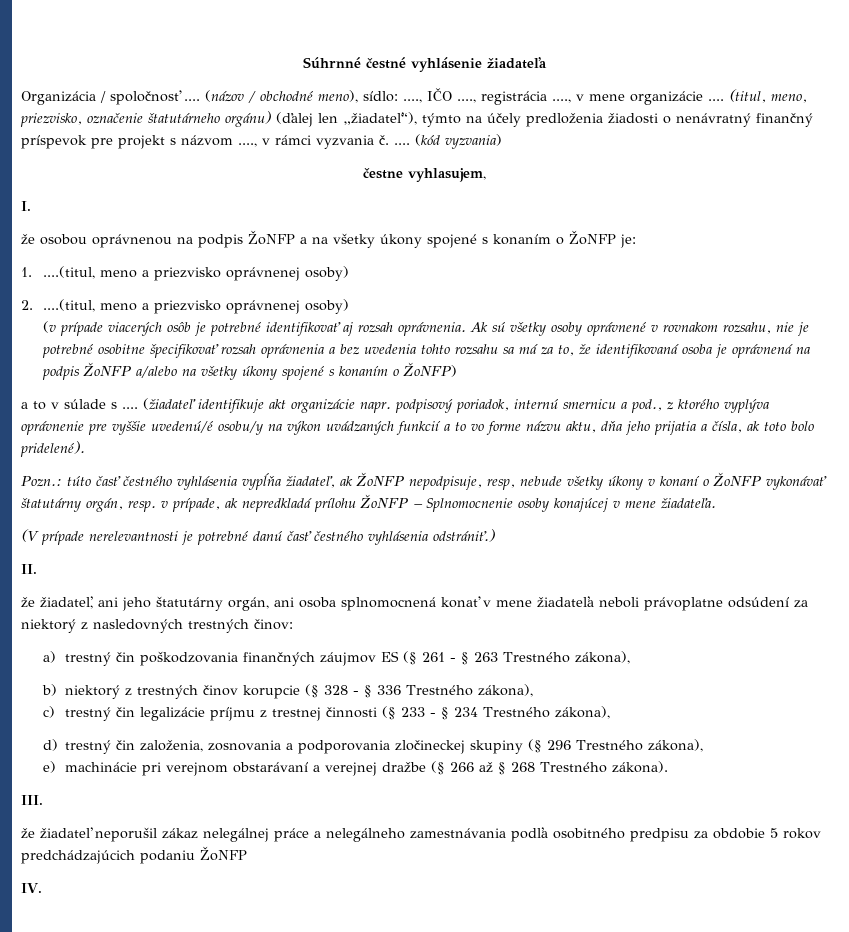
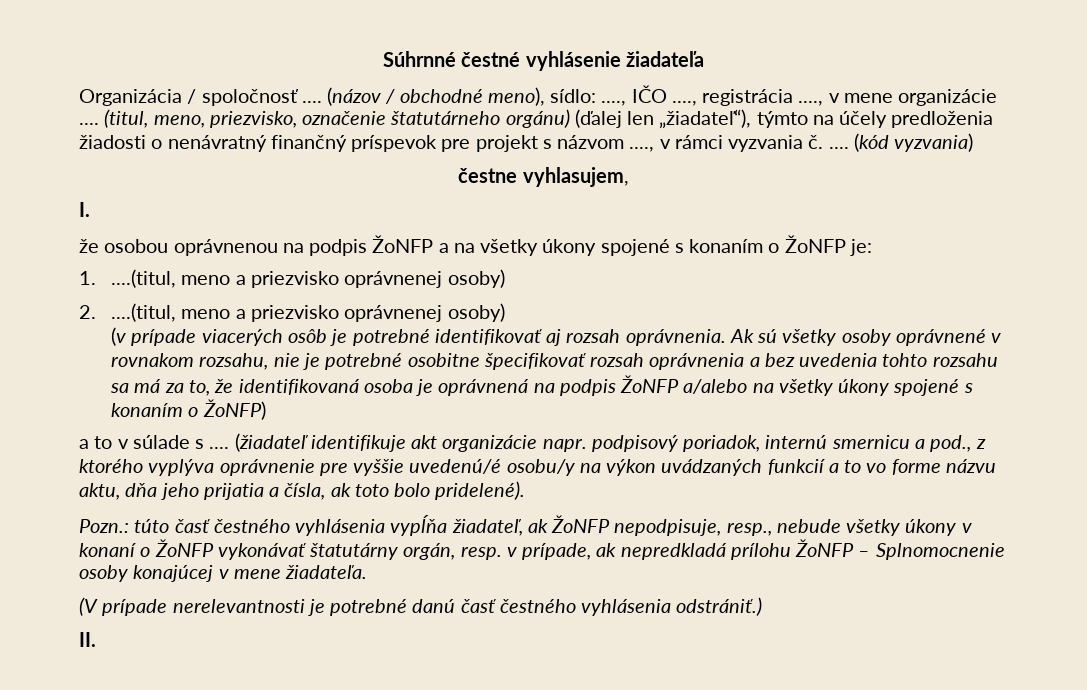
- Pozn.: túto časť čestného vyhlásenia vypĺňa žiadateľ, ak ŽoNFP nepodpisuje, resp, nebude všetky úkony v konaní o ŽoNFP vykonávať štatutárny orgán, resp. v prípade, ak nepredkladá prílohu ŽoNFP – Splnomocnenie osoby konajúcej v mene žiadateľa.
+ Pozn.: túto časť čestného vyhlásenia vypĺňa žiadateľ, ak ŽoNFP nepodpisuje, resp., nebude všetky úkony v konaní o ŽoNFP vykonávať štatutárny orgán, resp. v prípade, ak nepredkladá prílohu ŽoNFP – Splnomocnenie osoby konajúcej v mene žiadateľa.
- že žiadateľ, ani jeho štatutárny orgán, ani osoba splnomocnená konať v mene žiadateľa neboli právoplatne odsúdení za niektorý z nasledovných trestných činov:
- a) trestný čin poškodzovania finančných záujmov ES (§ 261 - § 263 Trestného zákona),
- b) niektorý z trestných činov korupcie (§ 328 - § 336 Trestného zákona),
- c) trestný čin legalizácie príjmu z trestnej činnosti (§ 233 - § 234 Trestného zákona),
- d) trestný čin založenia, zosnovania a podporovania zločineckej skupiny (§ 296 Trestného zákona),
- e) machinácie pri verejnom obstarávaní a verejnej dražbe (§ 266 až § 268 Trestného zákona).
- III.
- že žiadateľ neporušil zákaz nelegálnej práce a nelegálneho zamestnávania podľa osobitného predpisu za obdobie 5 rokov predchádzajúcich podaniu ŽoNFP
- IV.

